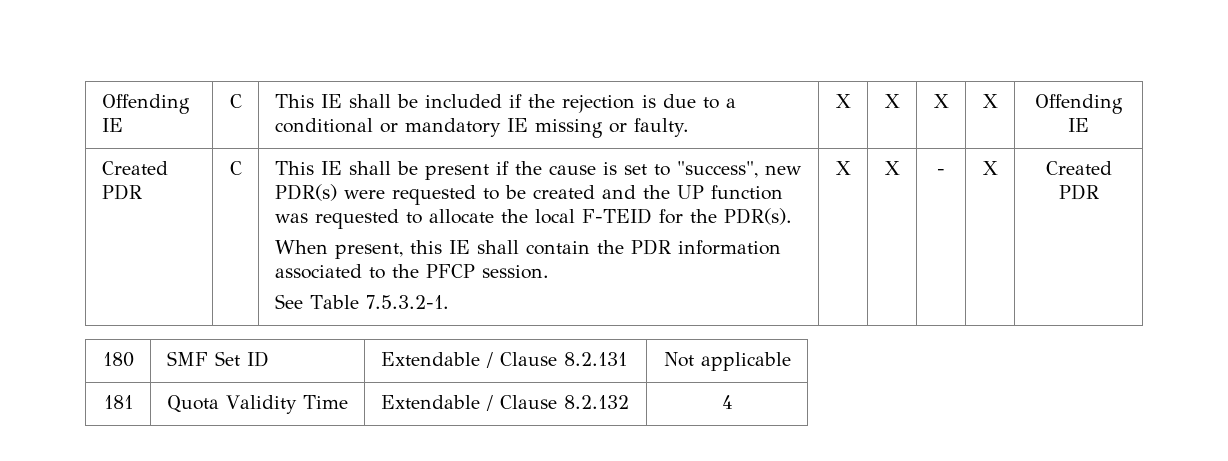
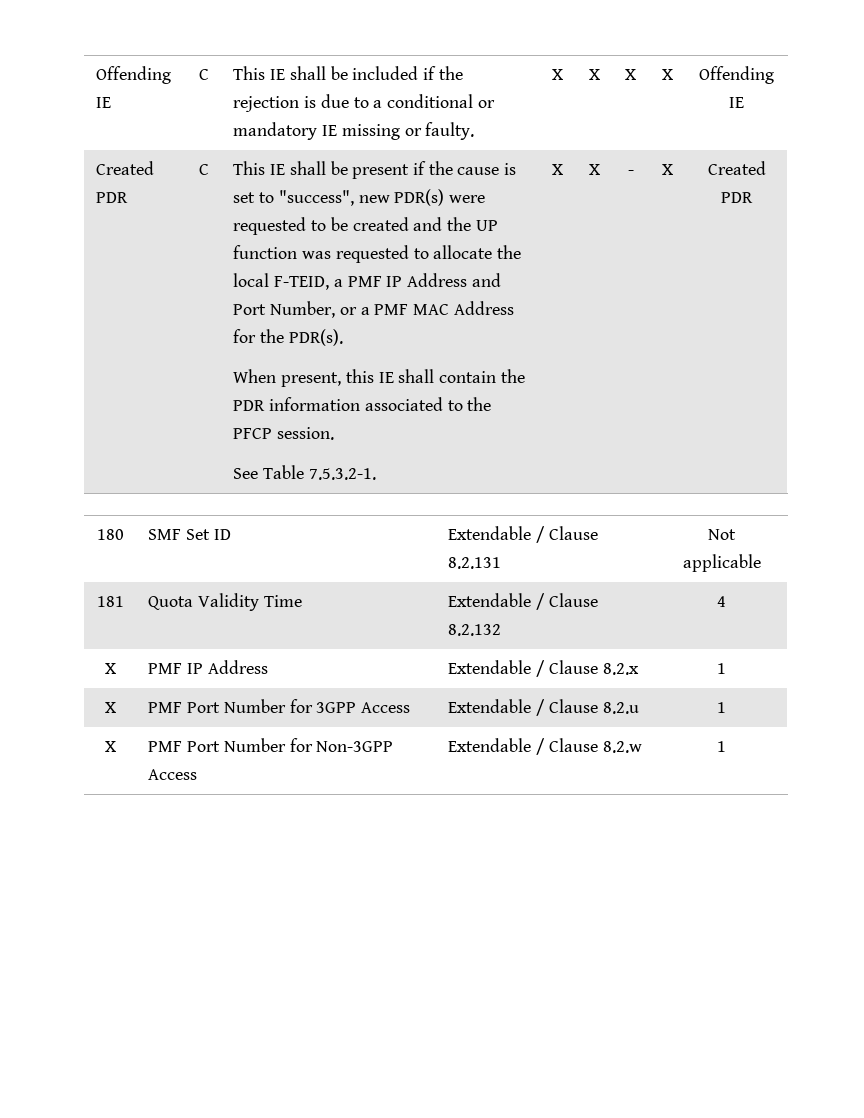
- This IE shall be present if the cause is set to "success", new PDR(s) were requested to be created and the UP function was requested to allocate the local F-TEID for the PDR(s).
+ This IE shall be present if the cause is set to "success", new PDR(s) were requested to be created and the UP function was requested to allocate the local F-TEID, a PMF IP Address and Port Number, or a PMF MAC Address for the PDR(s).
+ X | PMF IP Address | Extendable / Clause 8.2.x | 1
+ X | PMF Port Number for 3GPP Access | Extendable / Clause 8.2.u | 1
+ X | PMF Port Number for Non-3GPP Access | Extendable / Clause 8.2.w | 1

